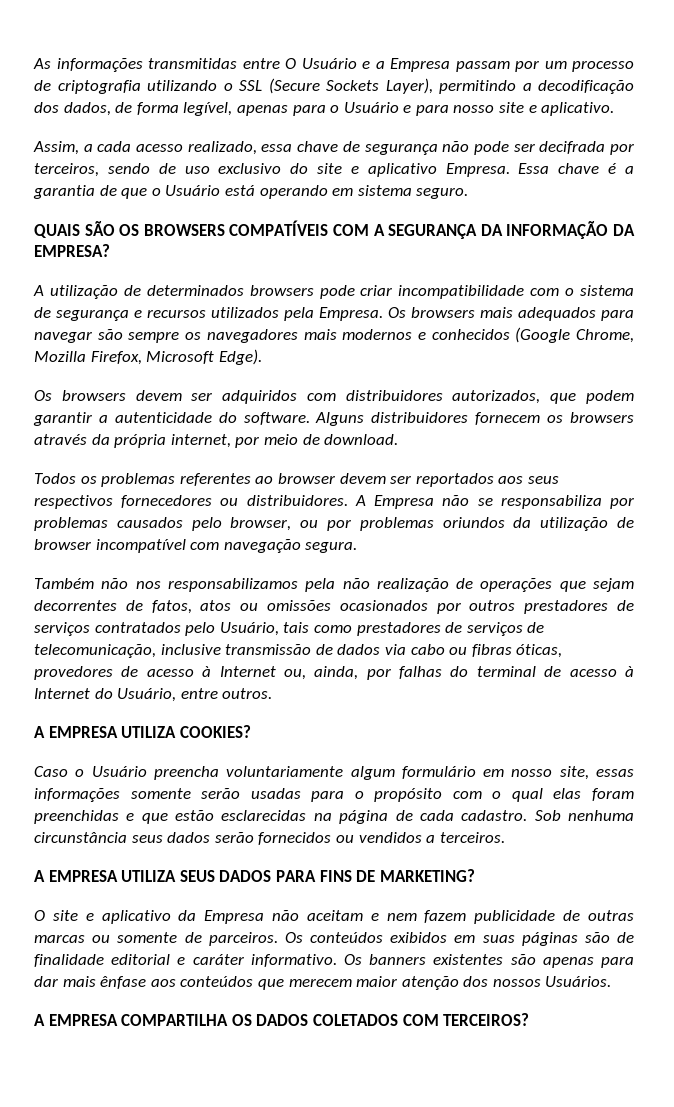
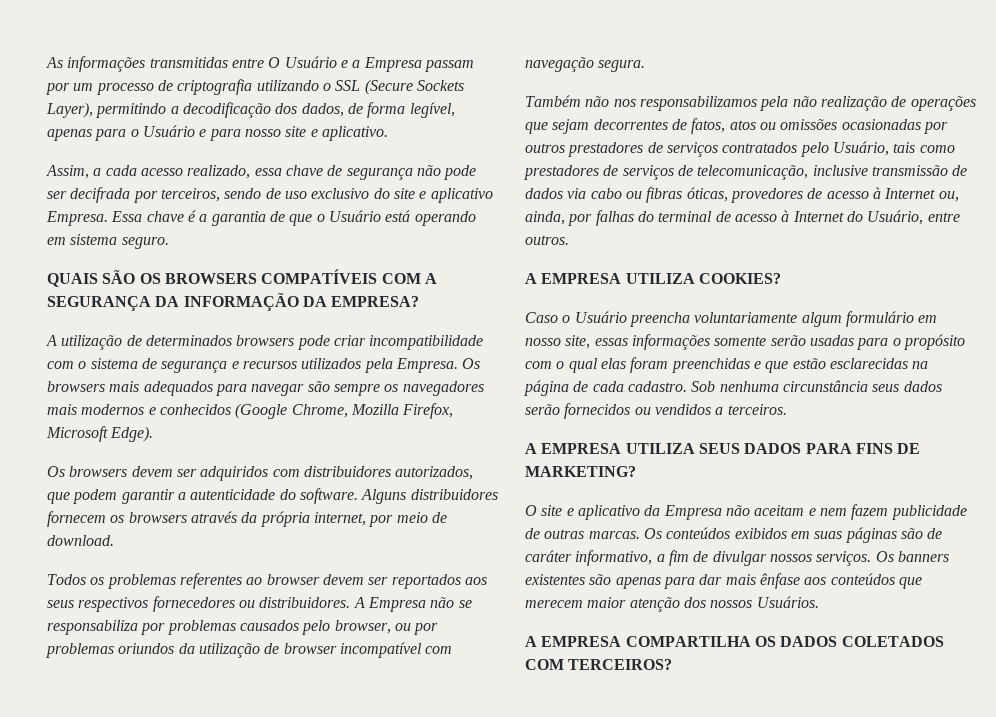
- Também não nos responsabilizamos pela não realização de operações que sejam decorrentes de fatos, atos ou omissões ocasionados por outros prestadores de serviços contratados pelo Usuário, tais como prestadores de serviços de telecomunicação, inclusive transmissão de dados via cabo ou fibras óticas, provedores de acesso à Internet ou, ainda, por falhas do terminal de acesso à Internet do Usuário, entre outros.
+ Também não nos responsabilizamos pela não realização de operações que sejam decorrentes de fatos, atos ou omissões ocasionadas por outros prestadores de serviços contratados pelo Usuário, tais como prestadores de serviços de telecomunicação, inclusive transmissão de dados via cabo ou fibras óticas, provedores de acesso à Internet ou, ainda, por falhas do terminal de acesso à Internet do Usuário, entre outros.
- O site e aplicativo da Empresa não aceitam e nem fazem publicidade de outras marcas ou somente de parceiros.
+ O site e aplicativo da Empresa não aceitam e nem fazem publicidade de outras marcas.
- Os conteúdos exibidos em suas páginas são de finalidade editorial e caráter informativo.
+ Os conteúdos exibidos em suas páginas são de caráter informativo, a fim de divulgar nossos serviços.

